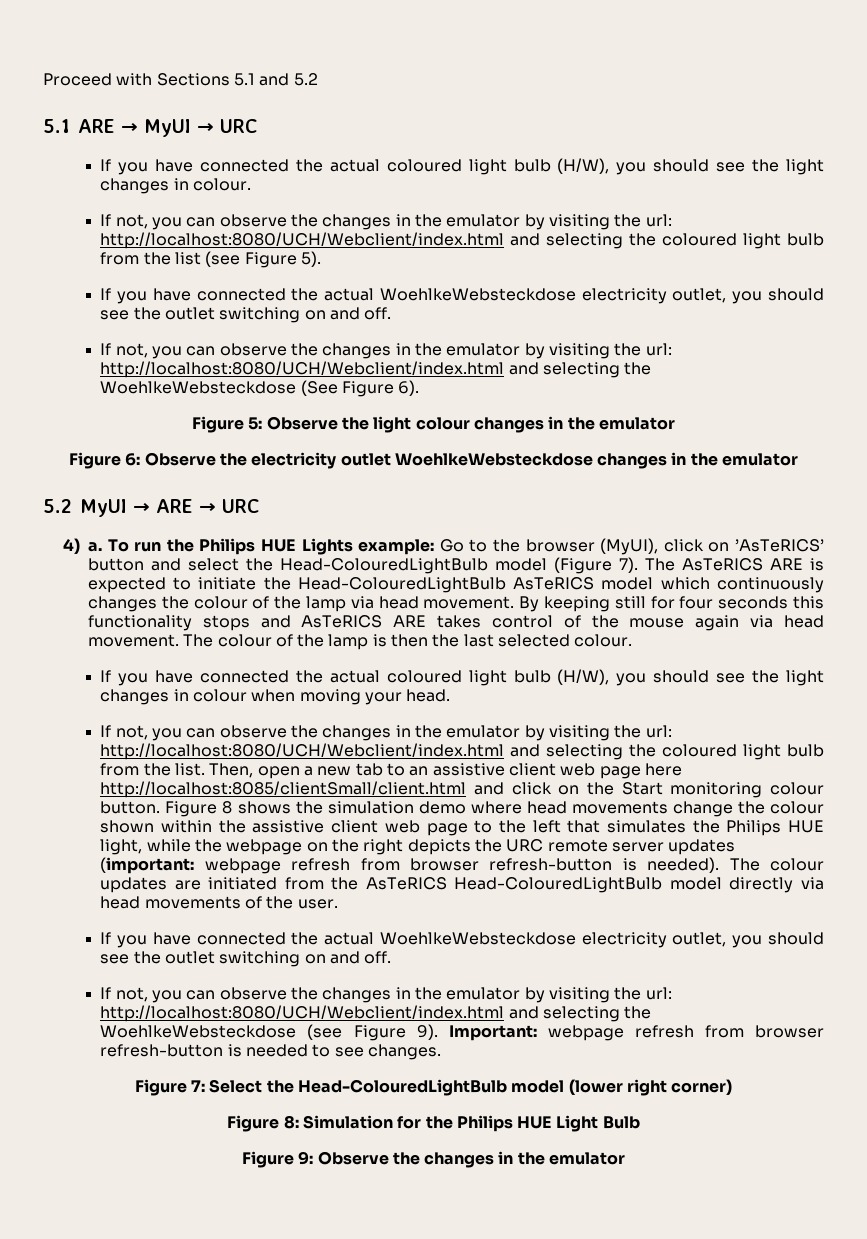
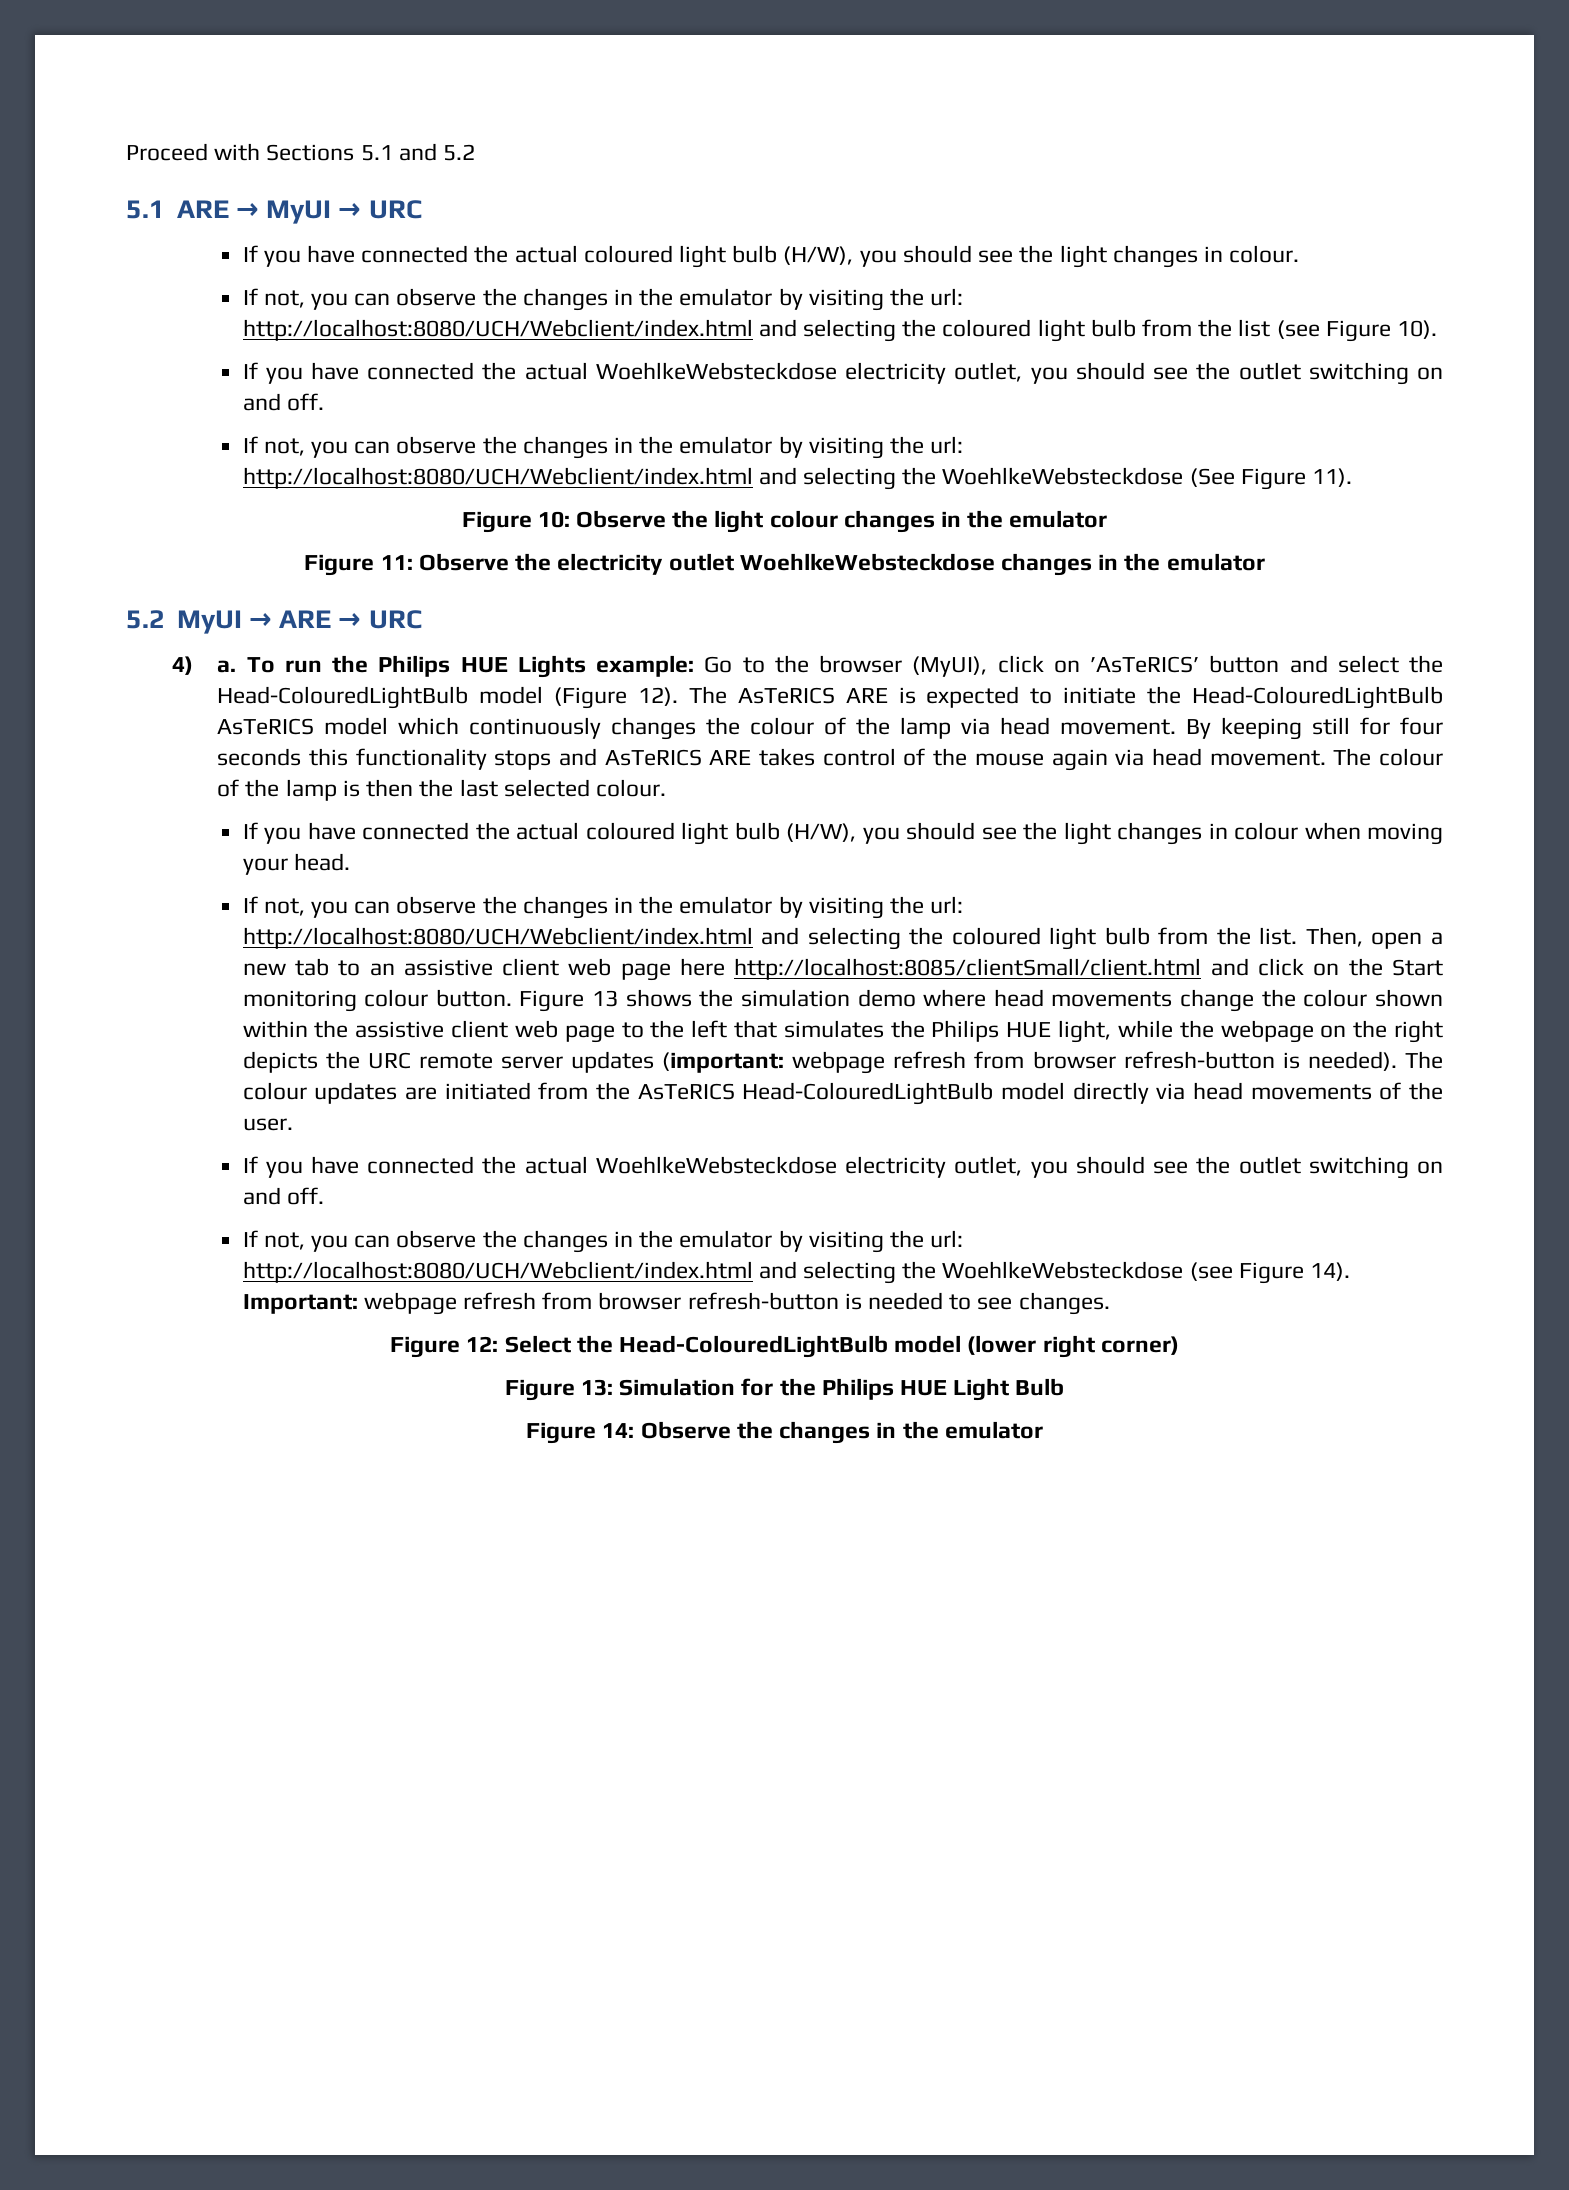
- If not, you can observe the changes in the emulator by visiting the url: http://localhost:8080/UCH/Webclient/index.html and selecting the coloured light bulb from the list (see Figure 5).
+ If not, you can observe the changes in the emulator by visiting the url: http://localhost:8080/UCH/Webclient/index.html and selecting the coloured light bulb from the list (see Figure 10).
- If not, you can observe the changes in the emulator by visiting the url: http://localhost:8080/UCH/Webclient/index.html and selecting the WoehlkeWebsteckdose (See Figure 6).
- Figure 5: Observe the light colour changes in the emulator
+ If not, you can observe the changes in the emulator by visiting the url: http://localhost:8080/UCH/Webclient/index.html and selecting the WoehlkeWebsteckdose (See Figure 11).
+ Figure 10: Observe the light colour changes in the emulator
- Figure 6: Observe the electricity outlet WoehlkeWebsteckdose changes in the emulator
+ Figure 11: Observe the electricity outlet WoehlkeWebsteckdose changes in the emulator
- To run the Philips HUE Lights example: Go to the browser (MyUI), click on ’AsTeRICS’ button and select the Head-ColouredLightBulb model (Figure 7).
+ To run the Philips HUE Lights example: Go to the browser (MyUI), click on ’AsTeRICS’ button and select the Head-ColouredLightBulb model (Figure 12).
- Figure 8 shows the simulation demo where head movements change the colour shown within the assistive client web page to the left that simulates the Philips HUE light, while the webpage on the right depicts the URC remote server updates (important: webpage refresh from browser refresh-button is needed).
+ Figure 13 shows the simulation demo where head movements change the colour shown within the assistive client web page to the left that simulates the Philips HUE light, while the webpage on the right depicts the URC remote server updates (important: webpage refresh from browser refresh-button is needed).
- If not, you can observe the changes in the emulator by visiting the url: http://localhost:8080/UCH/Webclient/index.html and selecting the WoehlkeWebsteckdose (see Figure 9).
+ If not, you can observe the changes in the emulator by visiting the url: http://localhost:8080/UCH/Webclient/index.html and selecting the WoehlkeWebsteckdose (see Figure 14).
- Figure 7: Select the Head-ColouredLightBulb model (lower right corner)
+ Figure 12: Select the Head-ColouredLightBulb model (lower right corner)
- Figure 8: Simulation for the Philips HUE Light Bulb
+ Figure 13: Simulation for the Philips HUE Light Bulb
- Figure 9: Observe the changes in the emulator
+ Figure 14: Observe the changes in the emulator

